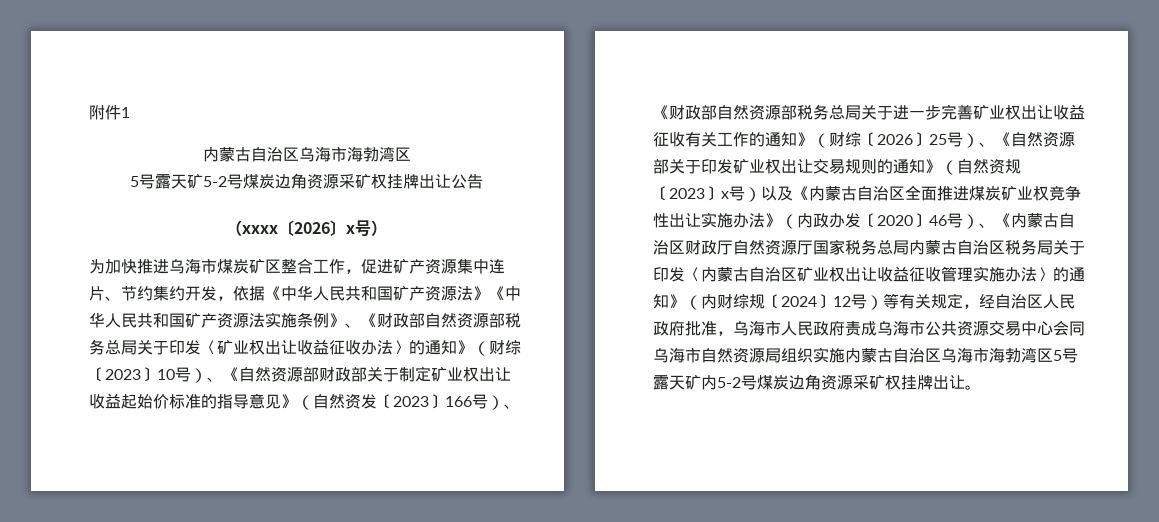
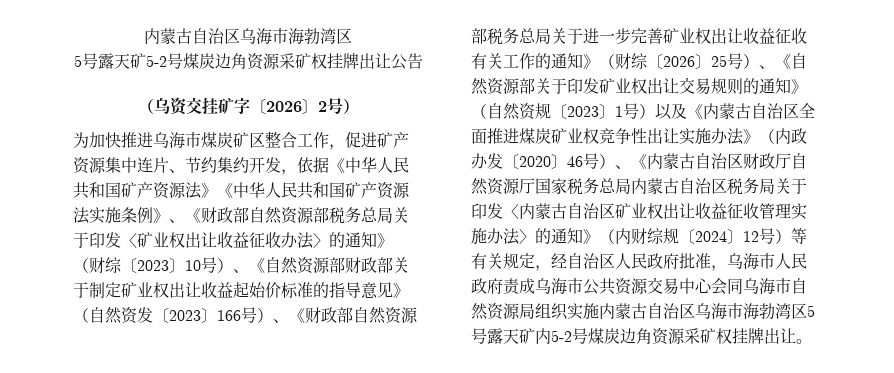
- 附件1
- （xxxx〔2026〕x号）
+ （乌资交挂矿字〔2026〕2号）
- 为加快推进乌海市煤炭矿区整合工作，促进矿产资源集中连片、节约集约开发，依据《中华人民共和国矿产资源法》《中华人民共和国矿产资源法实施条例》、《财政部自然资源部税务总局关于印发〈矿业权出让收益征收办法〉的通知》（财综〔2023〕10号）、《自然资源部财政部关于制定矿业权出让收益起始价标准的指导意见》（自然资发〔2023〕166号）、《财政部自然资源部税务总局关于进一步完善矿业权出让收益征收有关工作的通知》（财综〔2026〕25号）、《自然资源部关于印发矿业权出让交易规则的通知》（自然资规〔2023〕x号）以及《内蒙古自治区全面推进煤炭矿业权竞争性出让实施办法》（内政办发〔2020〕46号）、《内蒙古自治区财政厅自然资源厅国家税务总局内蒙古自治区税务局关于印发〈内蒙古自治区矿业权出让收益征收管理实施办法〉的通知》（内财综规〔2024〕12号）等有关规定，经自治区人民政府批准，乌海市人民政府责成乌海市公共资源交易中心会同乌海市自然资源局组织实施内蒙古自治区乌海市海勃湾区5号露天矿内5-2号煤炭边角资源采矿权挂牌出让。
+ 为加快推进乌海市煤炭矿区整合工作，促进矿产资源集中连片、节约集约开发，依据《中华人民共和国矿产资源法》《中华人民共和国矿产资源法实施条例》、《财政部自然资源部税务总局关于印发〈矿业权出让收益征收办法〉的通知》（财综〔2023〕10号）、《自然资源部财政部关于制定矿业权出让收益起始价标准的指导意见》（自然资发〔2023〕166号）、《财政部自然资源部税务总局关于进一步完善矿业权出让收益征收有关工作的通知》（财综〔2026〕25号）、《自然资源部关于印发矿业权出让交易规则的通知》（自然资规〔2023〕1号）以及《内蒙古自治区全面推进煤炭矿业权竞争性出让实施办法》（内政办发〔2020〕46号）、《内蒙古自治区财政厅自然资源厅国家税务总局内蒙古自治区税务局关于印发〈内蒙古自治区矿业权出让收益征收管理实施办法〉的通知》（内财综规〔2024〕12号）等有关规定，经自治区人民政府批准，乌海市人民政府责成乌海市公共资源交易中心会同乌海市自然资源局组织实施内蒙古自治区乌海市海勃湾区5号露天矿内5-2号煤炭边角资源采矿权挂牌出让。

